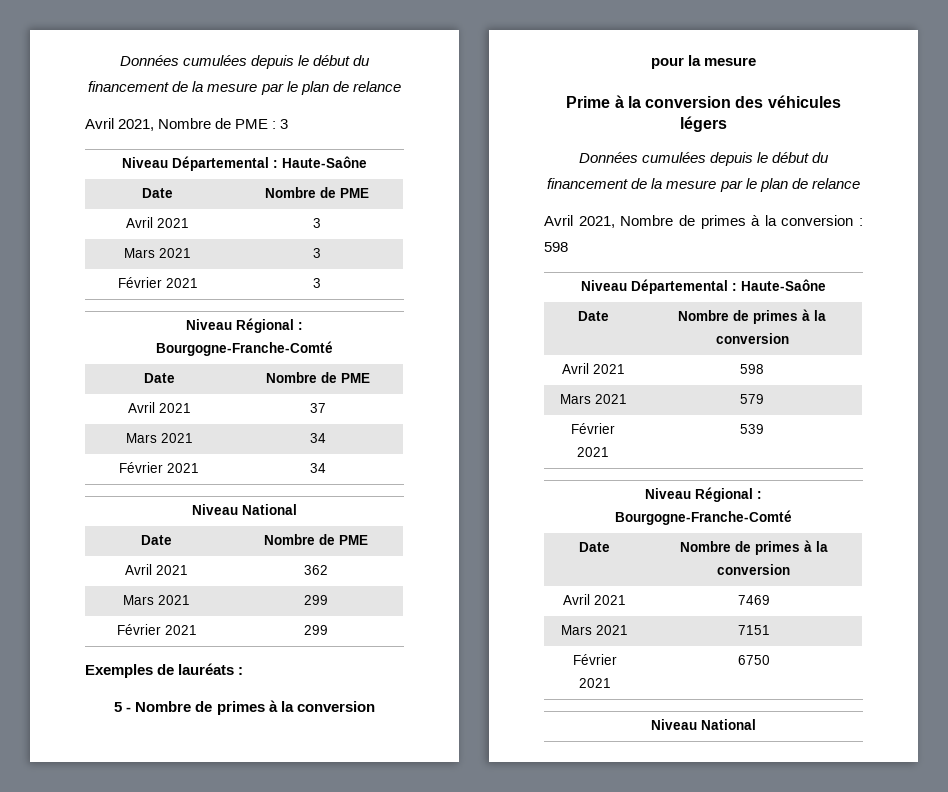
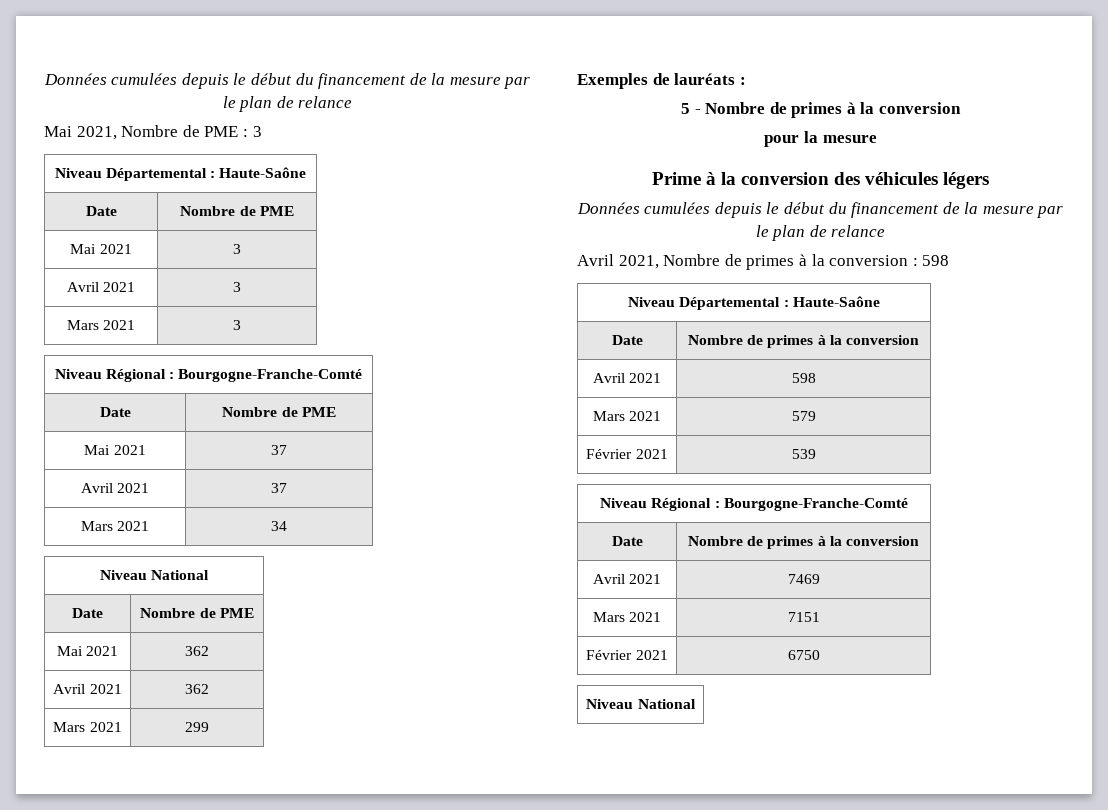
- Avril 2021, Nombre de PME : 3
+ Mai 2021, Nombre de PME : 3
+ Mai 2021 | 3
- Février 2021 | 3
+ Mai 2021 | 37
- Février 2021 | 34
+ Mai 2021 | 362
- Février 2021 | 299

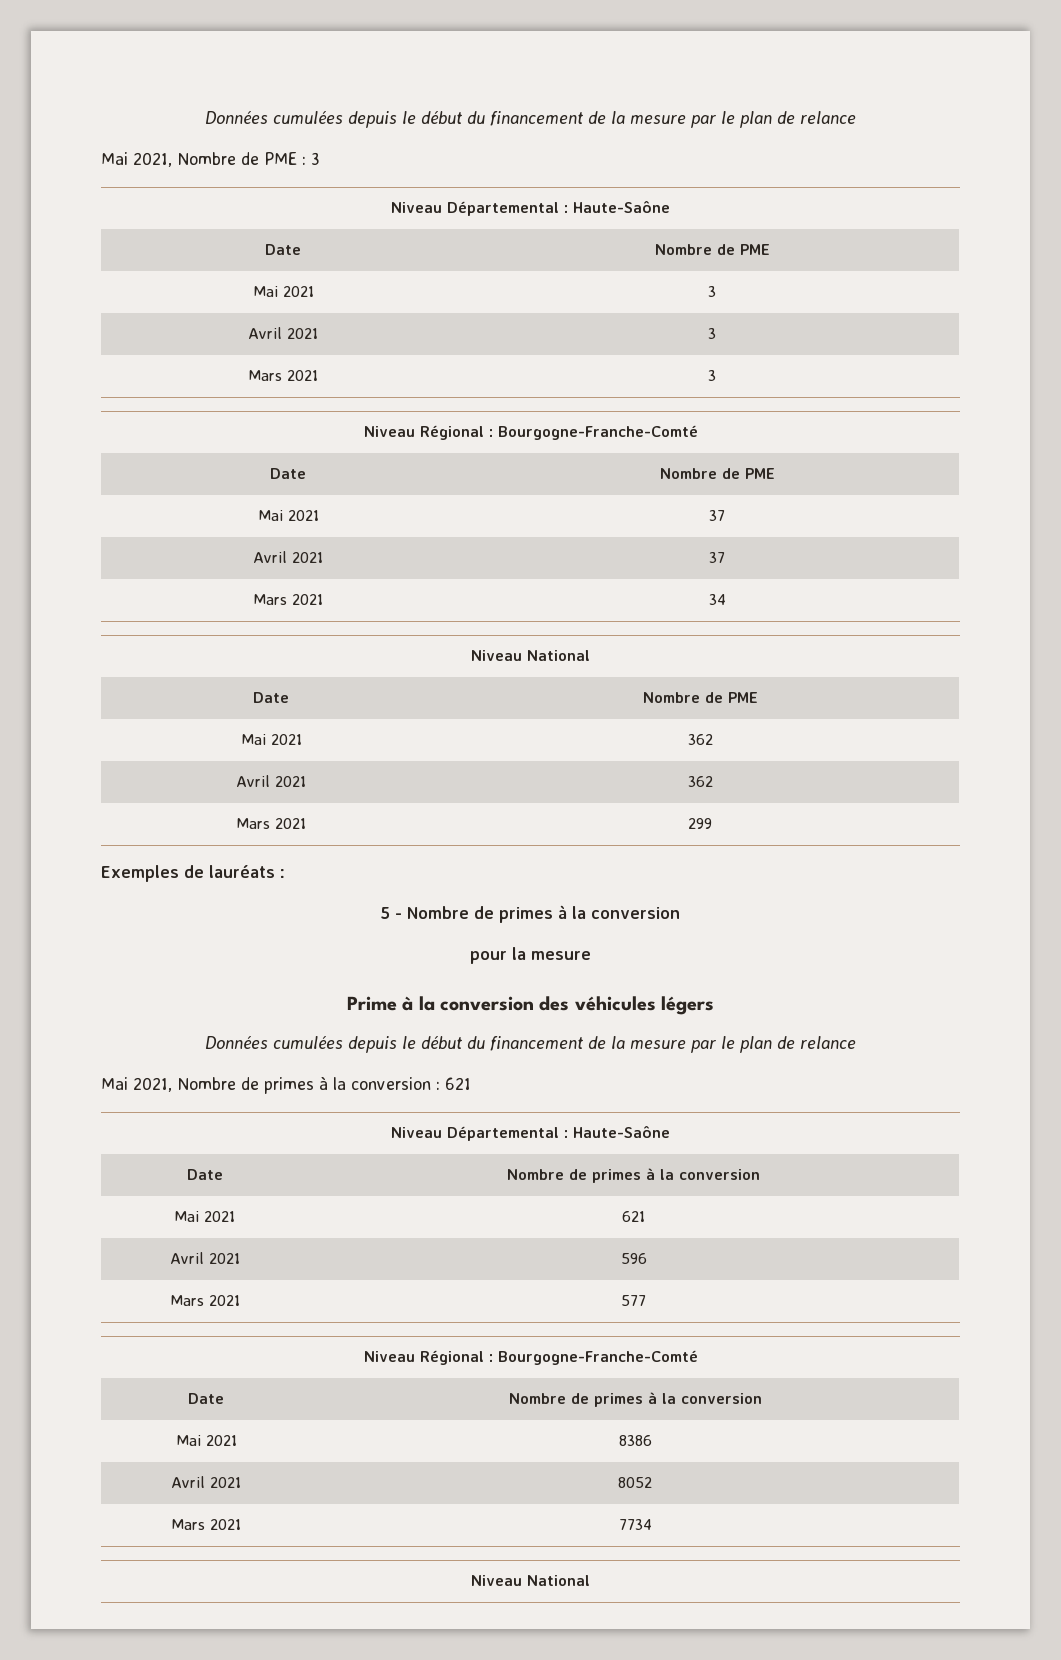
- Avril 2021, Nombre de primes à la conversion : 598
+ Mai 2021, Nombre de primes à la conversion : 621
- Avril 2021 | 598
- Mars 2021 | 579
- Février 2021 | 539
+ Mai 2021 | 621
+ Avril 2021 | 596
+ Mars 2021 | 577
- Avril 2021 | 7469
- Mars 2021 | 7151
- Février 2021 | 6750
+ Mai 2021 | 8386
+ Avril 2021 | 8052
+ Mars 2021 | 7734

